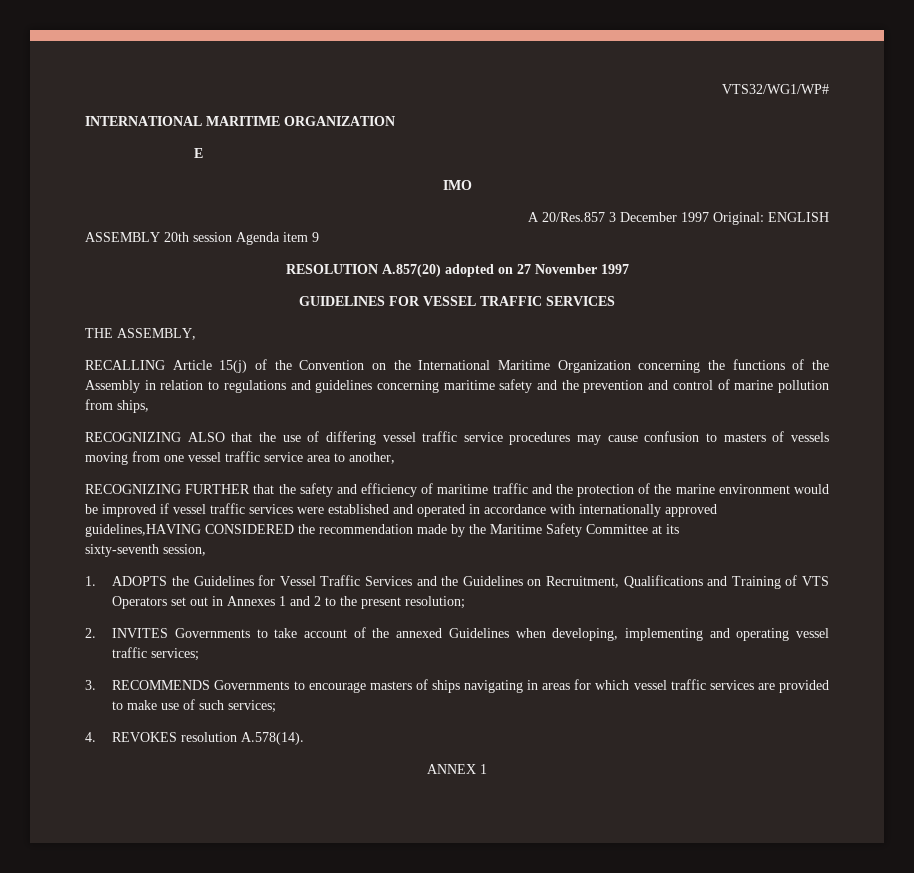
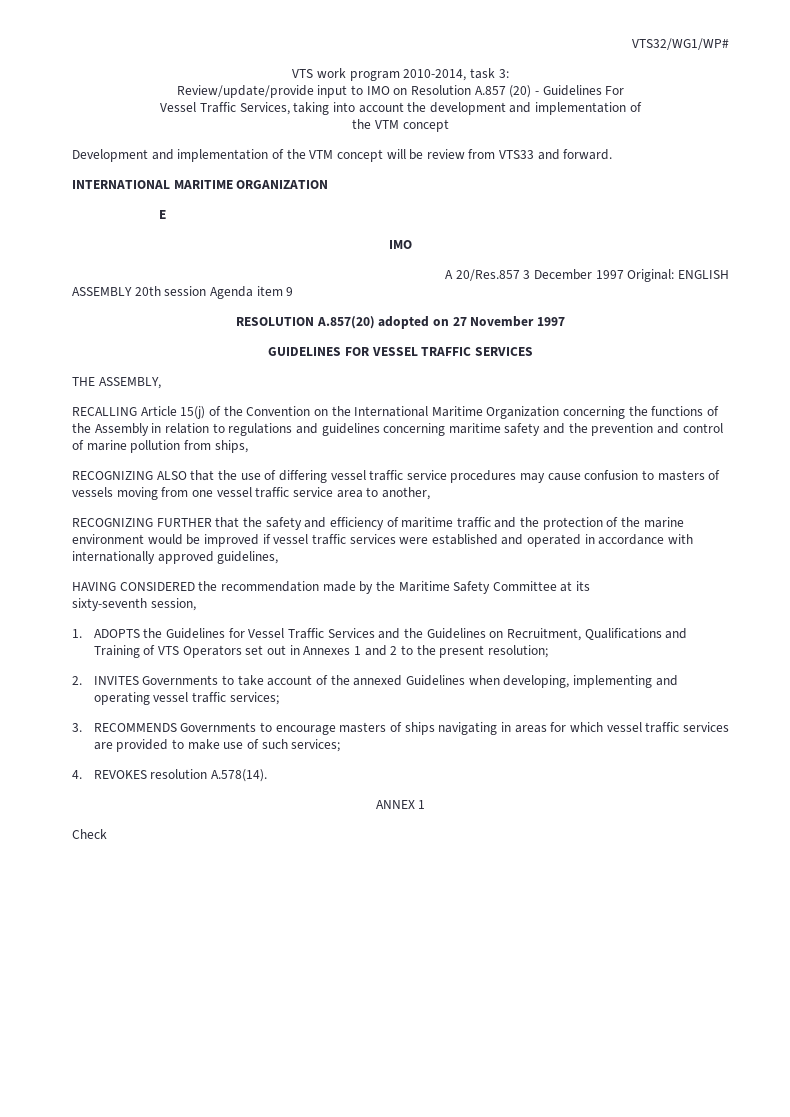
+ VTS work program 2010-2014, task 3:
+ Review/update/provide input to IMO on Resolution A.857 (20) - Guidelines For
+ Vessel Traffic Services, taking into account the development and implementation of
+ the VTM concept
+ Development and implementation of the VTM concept will be review from VTS33 and forward.
- RECOGNIZING FURTHER that the safety and efficiency of maritime traffic and the protection of the marine environment would be improved if vessel traffic services were established and operated in accordance with internationally approved guidelines,HAVING CONSIDERED the recommendation made by the Maritime Safety Committee at its
+ RECOGNIZING FURTHER that the safety and efficiency of maritime traffic and the protection of the marine environment would be improved if vessel traffic services were established and operated in accordance with internationally approved guidelines,
+ HAVING CONSIDERED the recommendation made by the Maritime Safety Committee at its
+ Check

